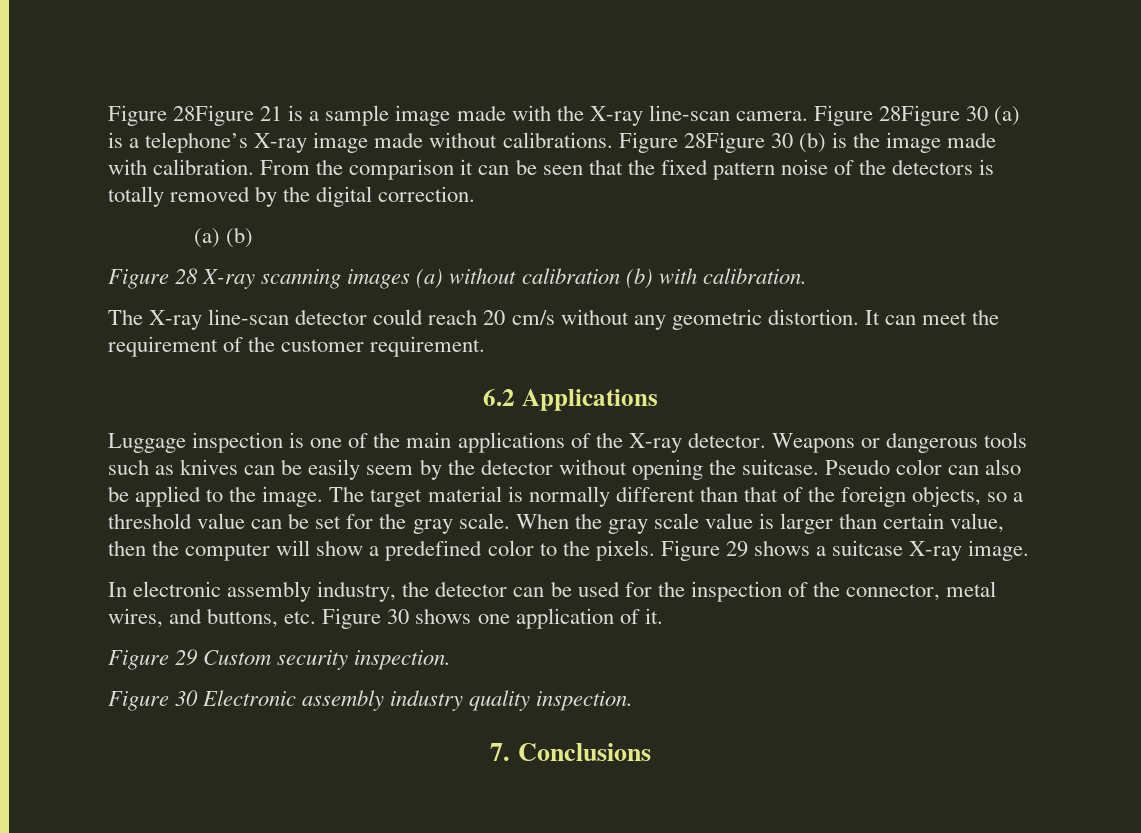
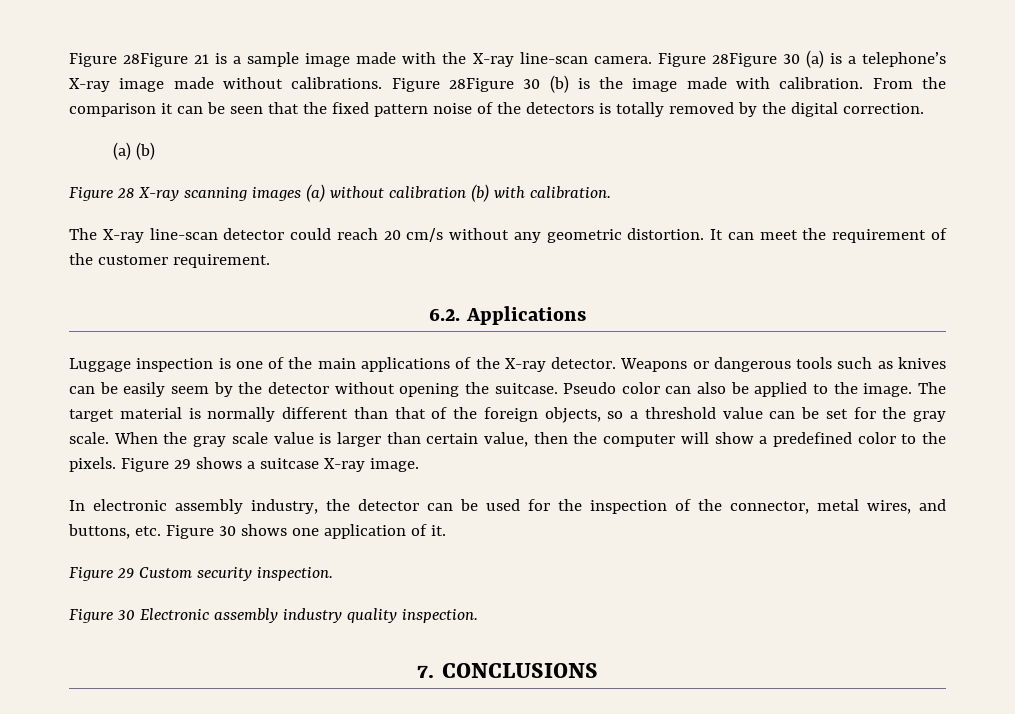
- 6.2 Applications
+ 6.2. Applications
- 7. Conclusions
+ 7. CONCLUSIONS

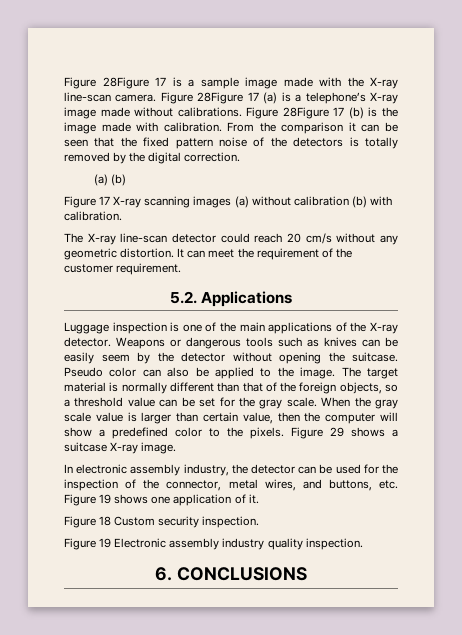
- Figure 28Figure 21 is a sample image made with the X-ray line-scan camera.
+ Figure 28Figure 17 is a sample image made with the X-ray line-scan camera.
- Figure 28Figure 30 (a) is a telephone’s X-ray image made without calibrations.
+ Figure 28Figure 17 (a) is a telephone’s X-ray image made without calibrations.
- Figure 28Figure 30 (b) is the image made with calibration.
+ Figure 28Figure 17 (b) is the image made with calibration.
- Figure 28 X-ray scanning images (a) without calibration (b) with calibration.
+ Figure 17 X-ray scanning images (a) without calibration (b) with calibration.
- 6.2. Applications
+ 5.2. Applications
- In electronic assembly industry, the detector can be used for the inspection of the connector, metal wires, and buttons, etc. Figure 30 shows one application of it.
+ In electronic assembly industry, the detector can be used for the inspection of the connector, metal wires, and buttons, etc. Figure 19 shows one application of it.
- Figure 29 Custom security inspection.
+ Figure 18 Custom security inspection.
- Figure 30 Electronic assembly industry quality inspection.
+ Figure 19 Electronic assembly industry quality inspection.
- 7. CONCLUSIONS
+ 6. CONCLUSIONS

